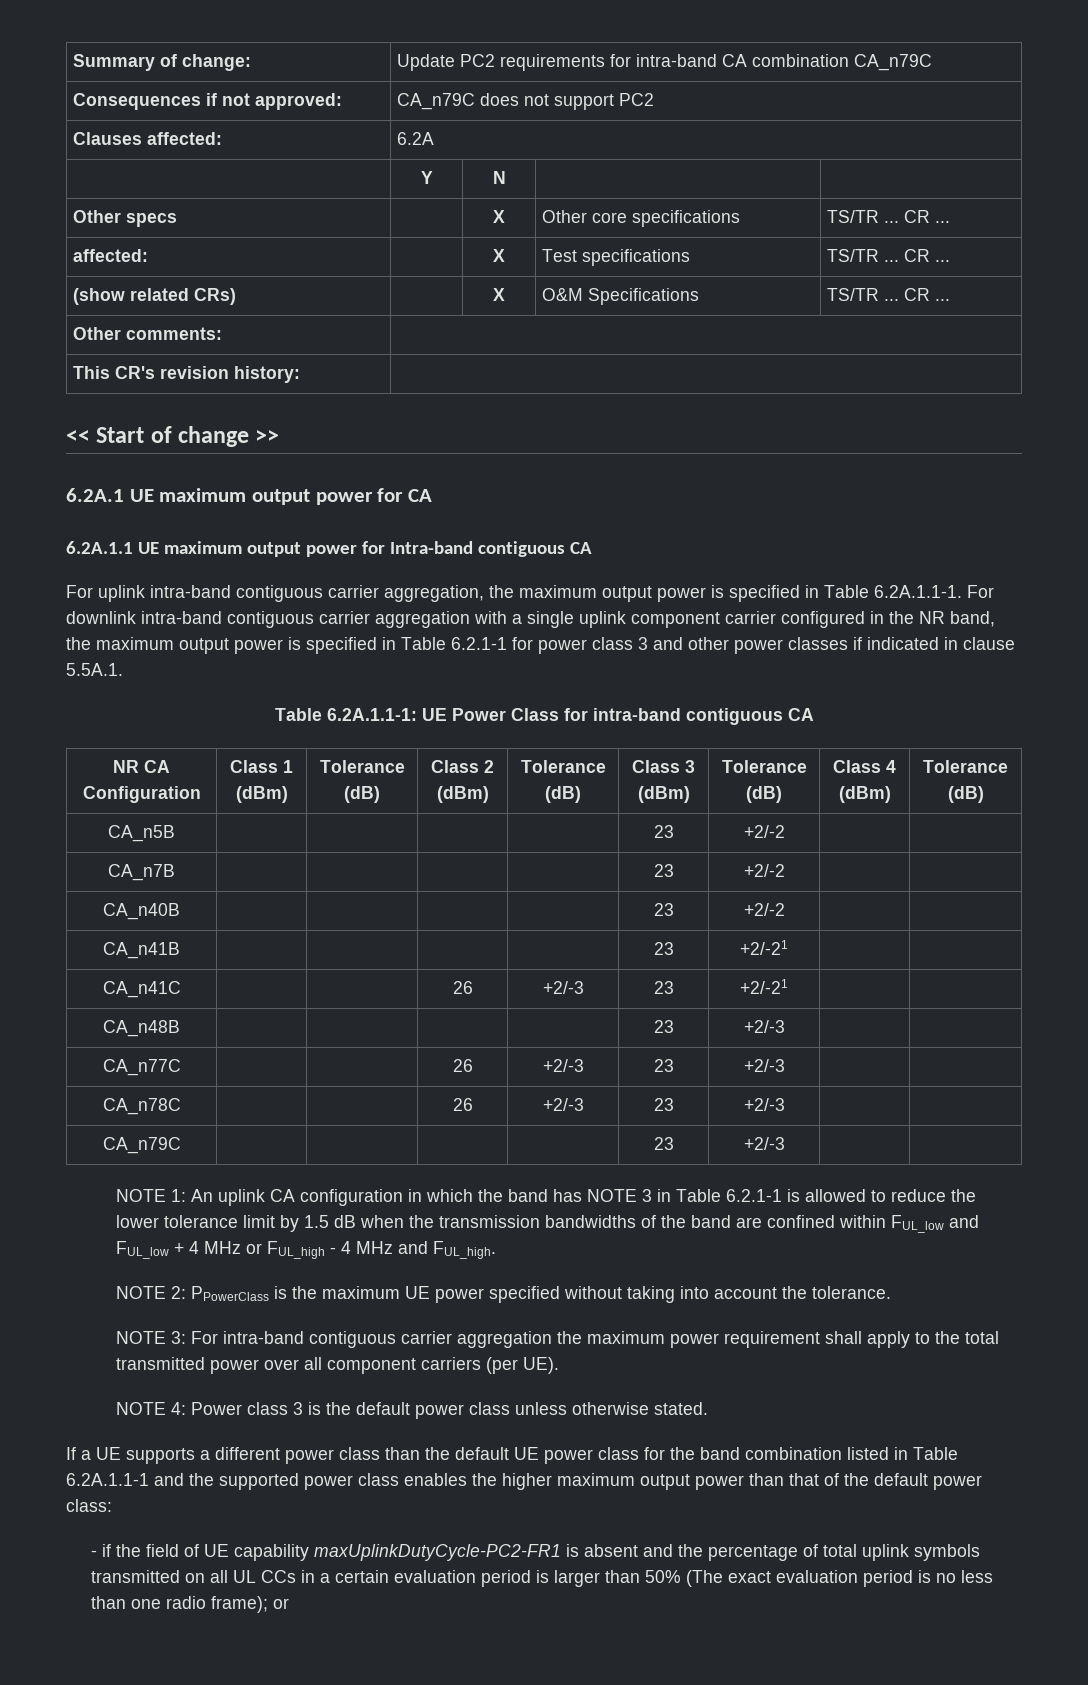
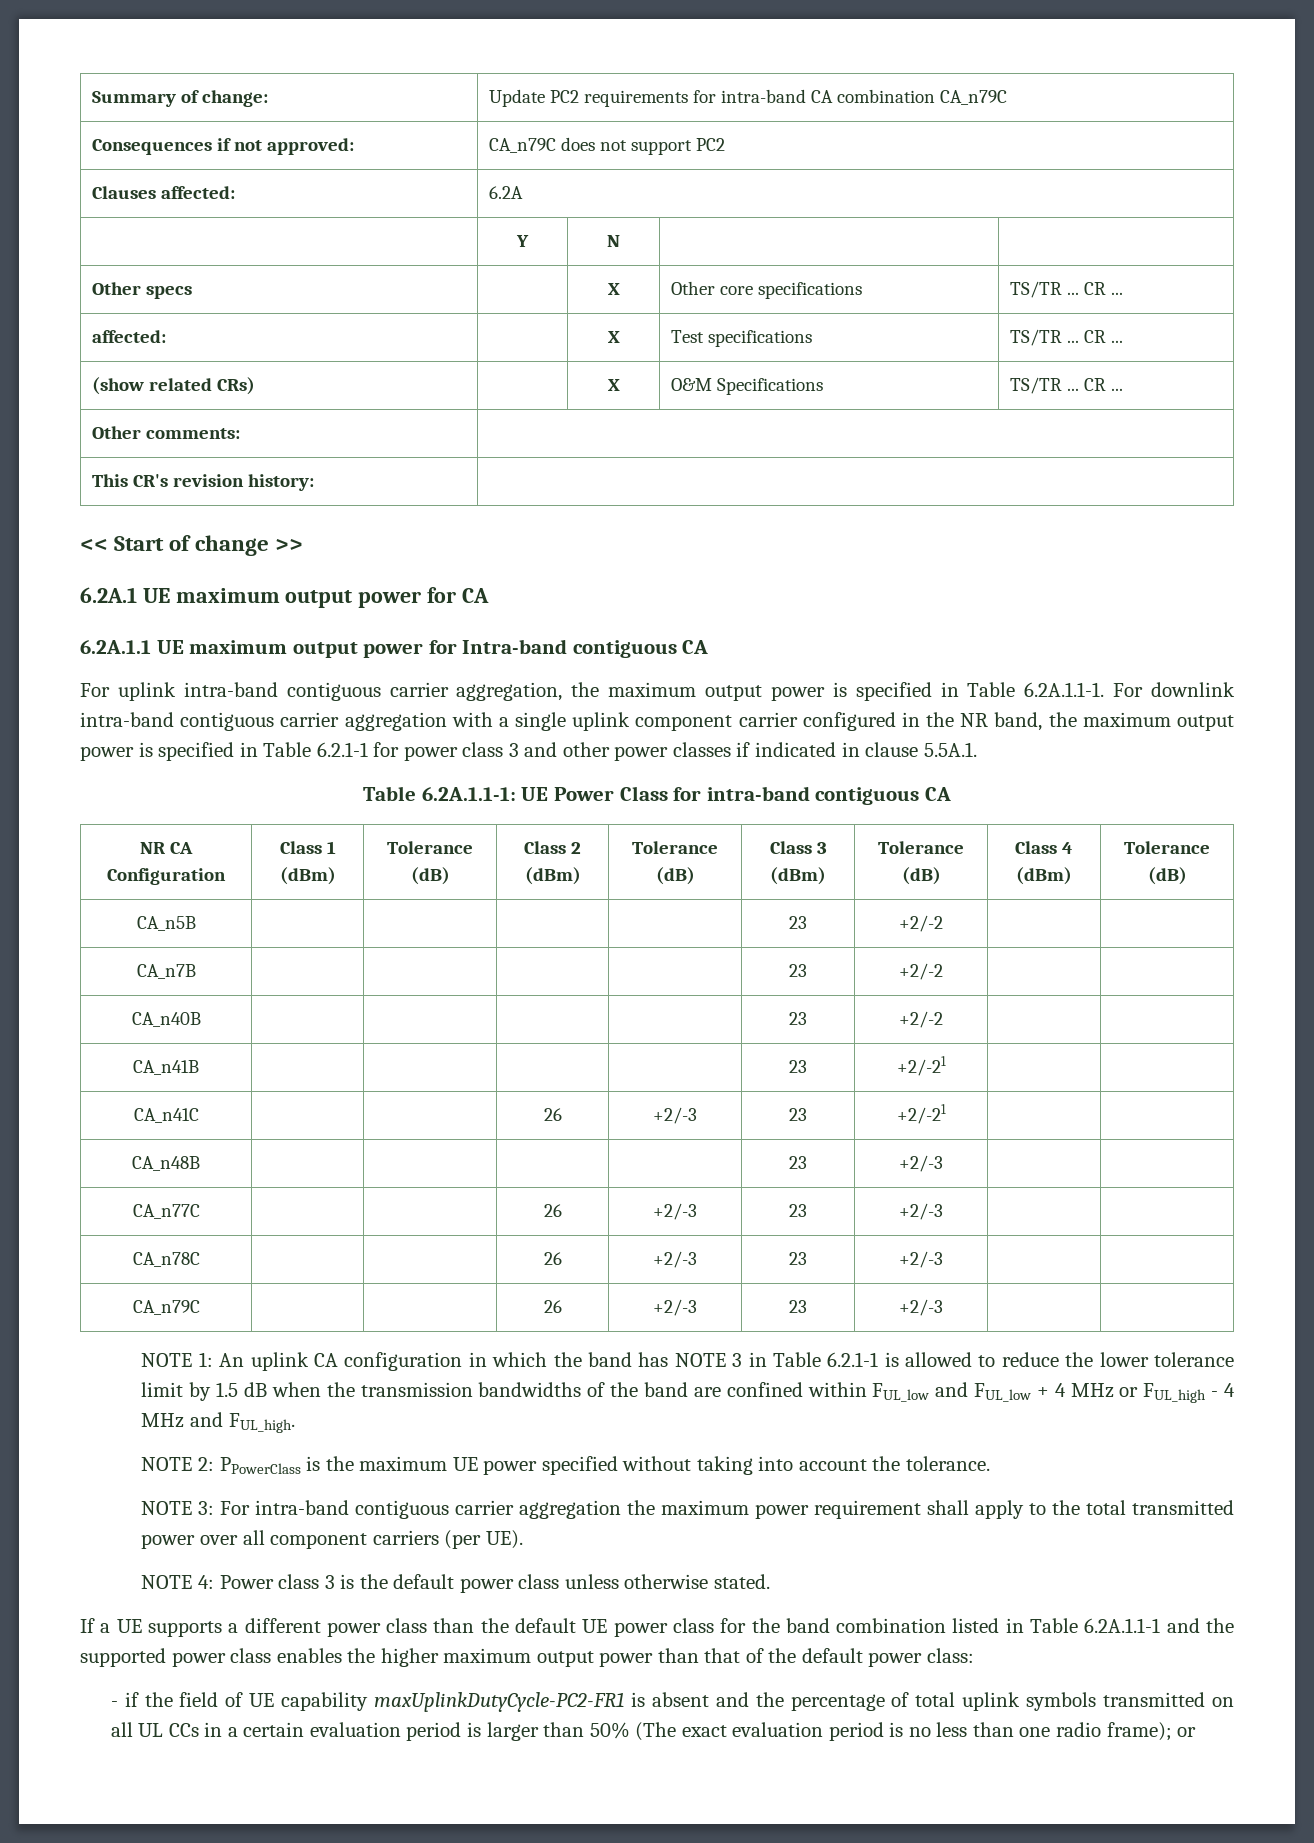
- CA_n79C | | | | | 23 | +2/-3 | |
+ CA_n79C | | | 26 | +2/-3 | 23 | +2/-3 | |

